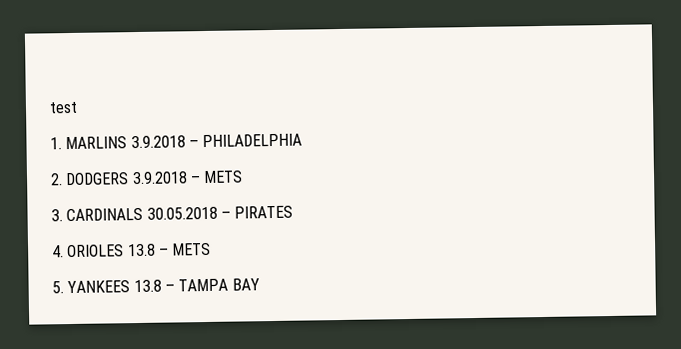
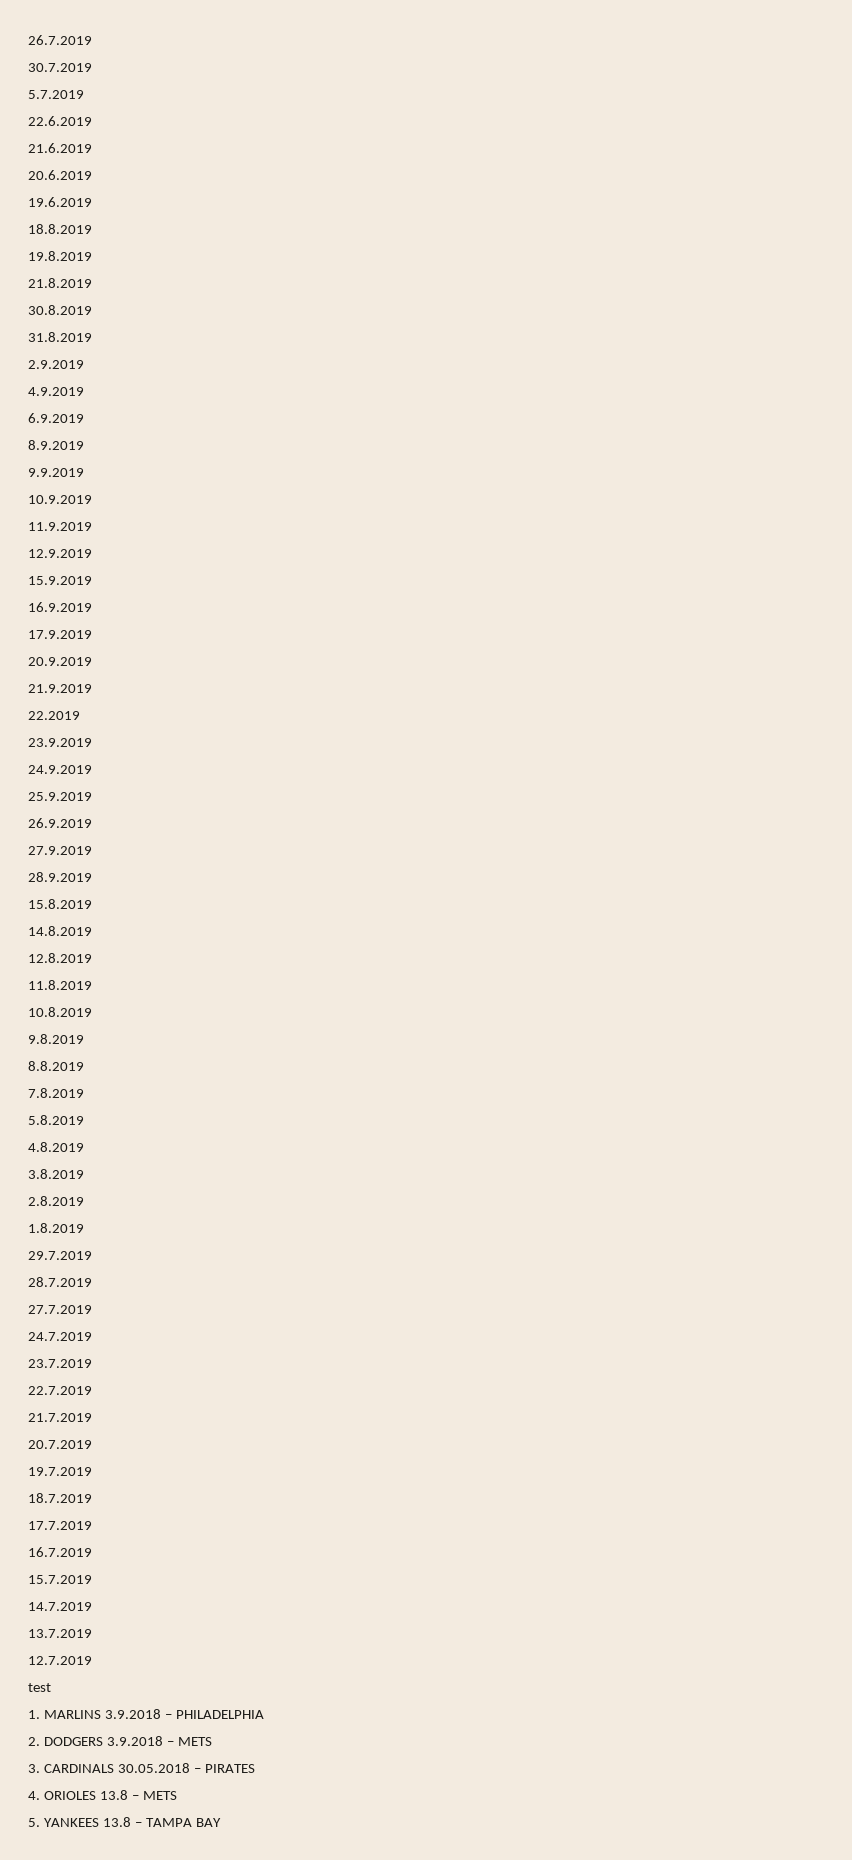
+ 26.7.2019
+ 30.7.2019
+ 5.7.2019
+ 22.6.2019
+ 21.6.2019
+ 20.6.2019
+ 19.6.2019
+ 18.8.2019
+ 19.8.2019
+ 21.8.2019
+ 30.8.2019
+ 31.8.2019
+ 2.9.2019
+ 4.9.2019
+ 6.9.2019
+ 8.9.2019
+ 9.9.2019
+ 10.9.2019
+ 11.9.2019
+ 12.9.2019
+ 15.9.2019
+ 16.9.2019
+ 17.9.2019
+ 20.9.2019
+ 21.9.2019
+ 22.2019
+ 23.9.2019
+ 24.9.2019
+ 25.9.2019
+ 26.9.2019
+ 27.9.2019
+ 28.9.2019
+ 15.8.2019
+ 14.8.2019
+ 12.8.2019
+ 11.8.2019
+ 10.8.2019
+ 9.8.2019
+ 8.8.2019
+ 7.8.2019
+ 5.8.2019
+ 4.8.2019
+ 3.8.2019
+ 2.8.2019
+ 1.8.2019
+ 29.7.2019
+ 28.7.2019
+ 27.7.2019
+ 24.7.2019
+ 23.7.2019
+ 22.7.2019
+ 21.7.2019
+ 20.7.2019
+ 19.7.2019
+ 18.7.2019
+ 17.7.2019
+ 16.7.2019
+ 15.7.2019
+ 14.7.2019
+ 13.7.2019
+ 12.7.2019

